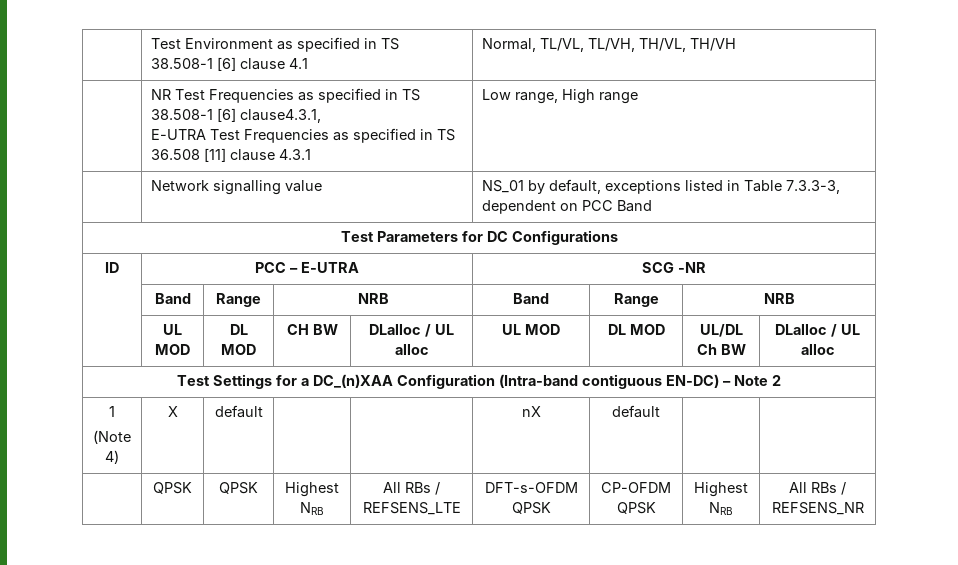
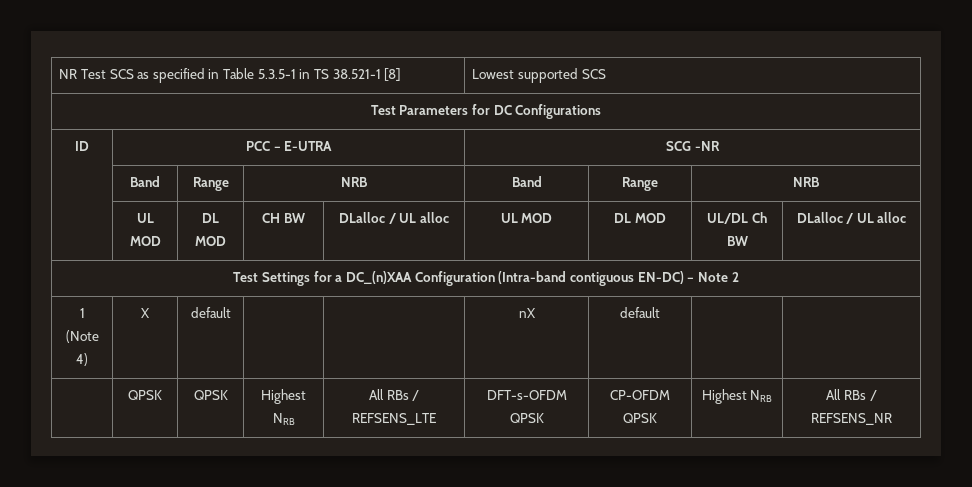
- | Test Environment as specified in TS 38.508-1 [6] clause 4.1 | Normal, TL/VL, TL/VH, TH/VL, TH/VH
- | NR Test Frequencies as specified in TS 38.508-1 [6] clause4.3.1,
- E-UTRA Test Frequencies as specified in TS 36.508 [11] clause 4.3.1 | Low range, High range
- | Network signalling value | NS_01 by default, exceptions listed in Table 7.3.3-3, dependent on PCC Band
+ NR Test SCS as specified in Table 5.3.5-1 in TS 38.521-1 [8] | Lowest supported SCS

